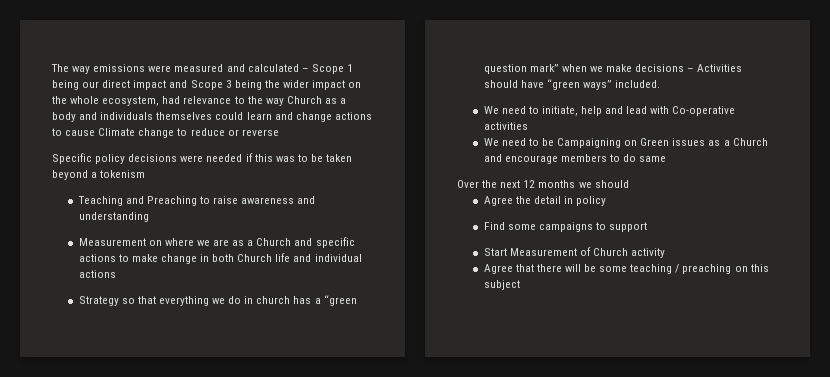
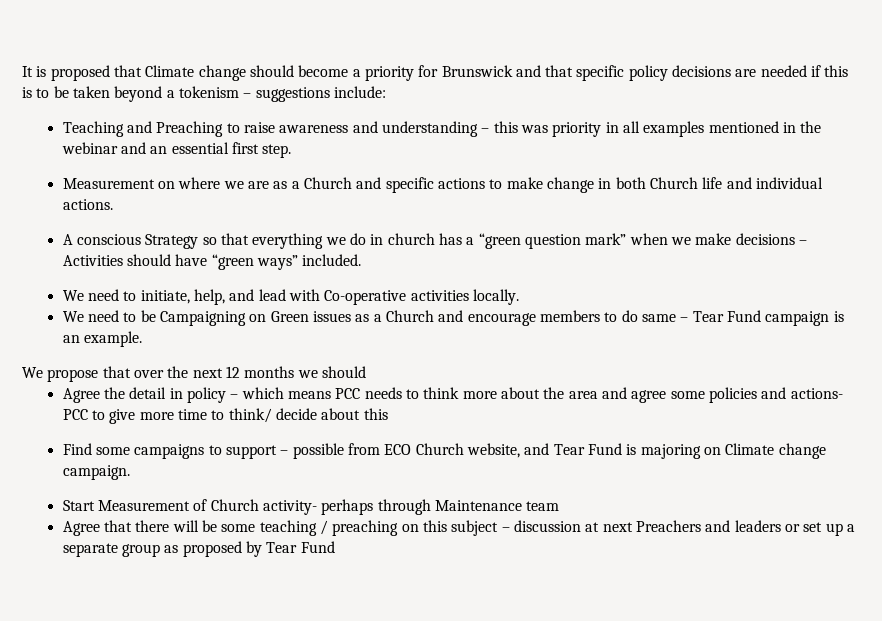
- The way emissions were measured and calculated – Scope 1 being our direct impact and Scope 3 being the wider impact on the whole ecosystem, had relevance to the way Church as a body and individuals themselves could learn and change actions to cause Climate change to reduce or reverse
- Specific policy decisions were needed if this was to be taken beyond a tokenism
+ It is proposed that Climate change should become a priority for Brunswick and that specific policy decisions are needed if this is to be taken beyond a tokenism – suggestions include:
- Teaching and Preaching to raise awareness and understanding
+ Teaching and Preaching to raise awareness and understanding – this was priority in all examples mentioned in the webinar and an essential first step.
- Measurement on where we are as a Church and specific actions to make change in both Church life and individual actions
- Strategy so that everything we do in church has a “green question mark” when we make decisions – Activities should have “green ways” included.
+ Measurement on where we are as a Church and specific actions to make change in both Church life and individual actions.
+ A conscious Strategy so that everything we do in church has a “green question mark” when we make decisions – Activities should have “green ways” included.
- We need to initiate, help and lead with Co-operative activities
+ We need to initiate, help, and lead with Co-operative activities locally.
- We need to be Campaigning on Green issues as a Church and encourage members to do same
- Over the next 12 months we should
+ We need to be Campaigning on Green issues as a Church and encourage members to do same – Tear Fund campaign is an example.
+ We propose that over the next 12 months we should
- Agree the detail in policy
+ Agree the detail in policy – which means PCC needs to think more about the area and agree some policies and actions- PCC to give more time to think/ decide about this
- Find some campaigns to support
+ Find some campaigns to support – possible from ECO Church website, and Tear Fund is majoring on Climate change campaign.
- Start Measurement of Church activity
+ Start Measurement of Church activity- perhaps through Maintenance team
- Agree that there will be some teaching / preaching on this subject
+ Agree that there will be some teaching / preaching on this subject – discussion at next Preachers and leaders or set up a separate group as proposed by Tear Fund

